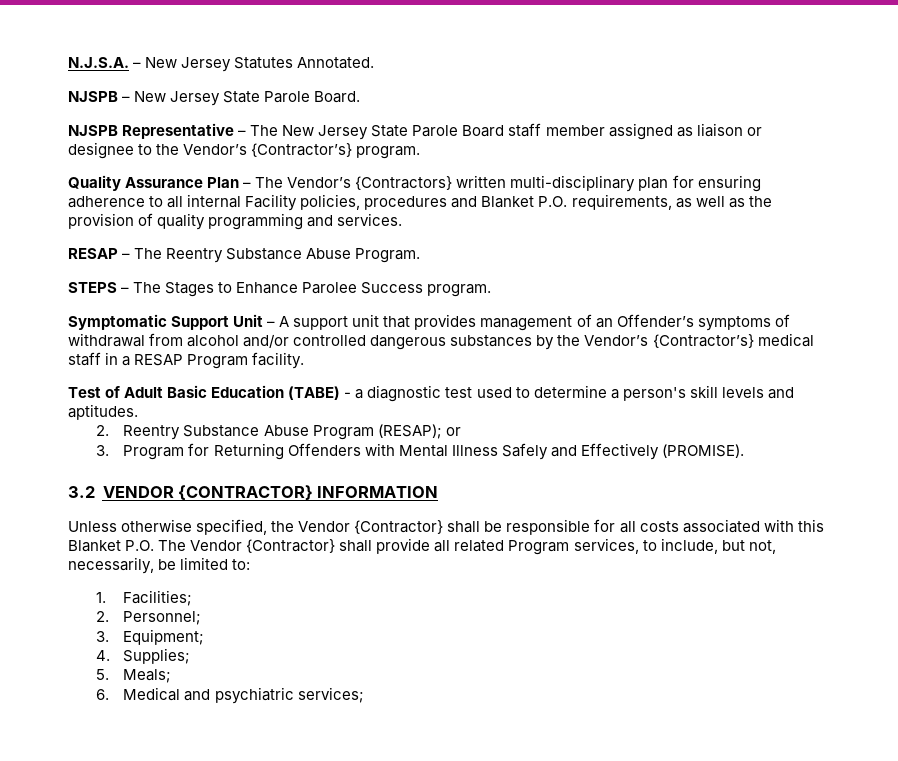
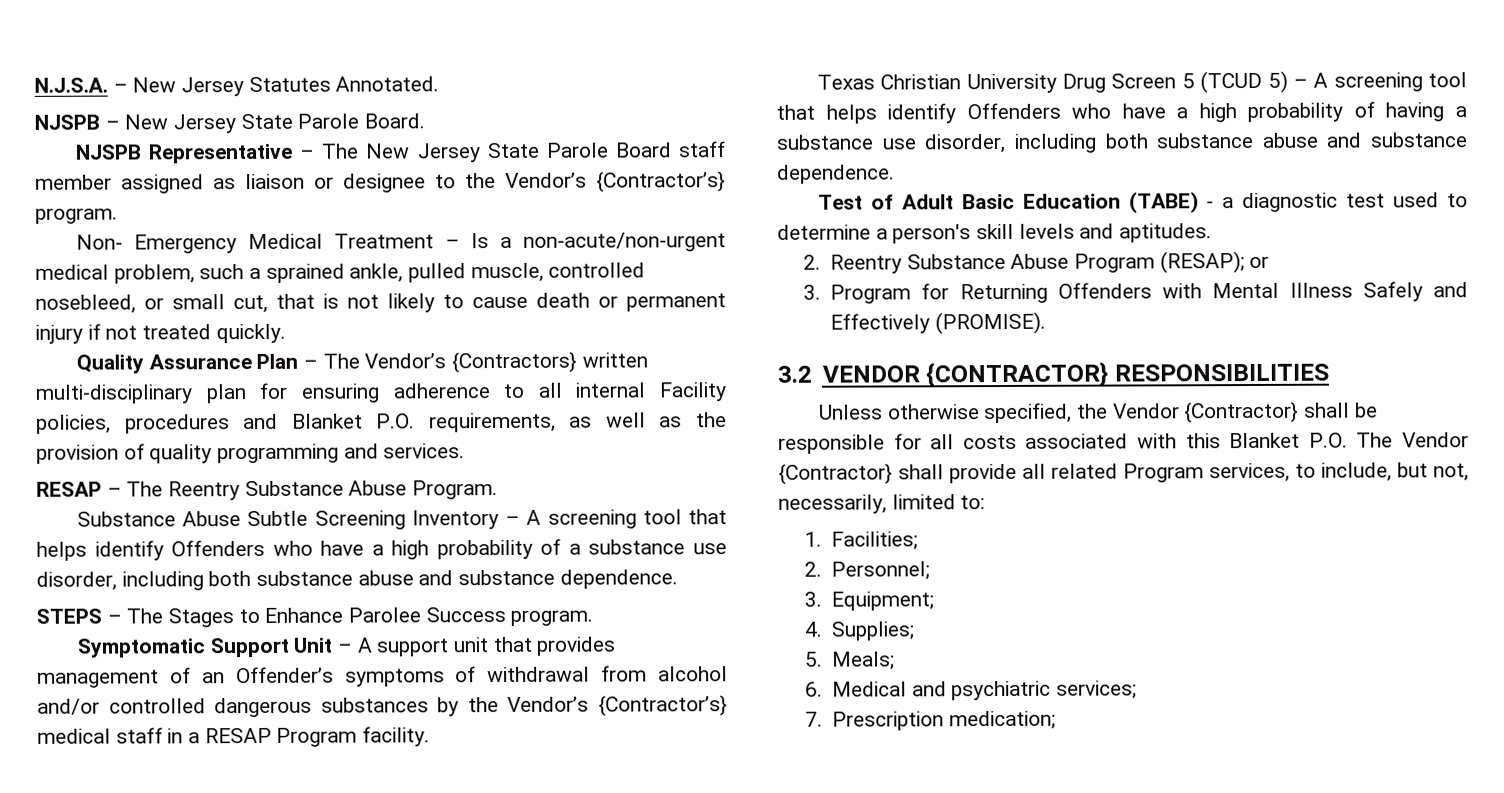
+ Non- Emergency Medical Treatment – Is a non-acute/non-urgent medical problem, such a sprained ankle, pulled muscle, controlled nosebleed, or small cut, that is not likely to cause death or permanent injury if not treated quickly.
+ Substance Abuse Subtle Screening Inventory – A screening tool that helps identify Offenders who have a high probability of a substance use disorder, including both substance abuse and substance dependence.
+ Texas Christian University Drug Screen 5 (TCUD 5) – A screening tool that helps identify Offenders who have a high probability of having a substance use disorder, including both substance abuse and substance dependence.
- 3.2 VENDOR {CONTRACTOR} INFORMATION
+ 3.2 VENDOR {CONTRACTOR} RESPONSIBILITIES
- Unless otherwise specified, the Vendor {Contractor} shall be responsible for all costs associated with this Blanket P.O. The Vendor {Contractor} shall provide all related Program services, to include, but not, necessarily, be limited to:
+ Unless otherwise specified, the Vendor {Contractor} shall be responsible for all costs associated with this Blanket P.O. The Vendor {Contractor} shall provide all related Program services, to include, but not, necessarily, limited to:
+ 7. Prescription medication;

